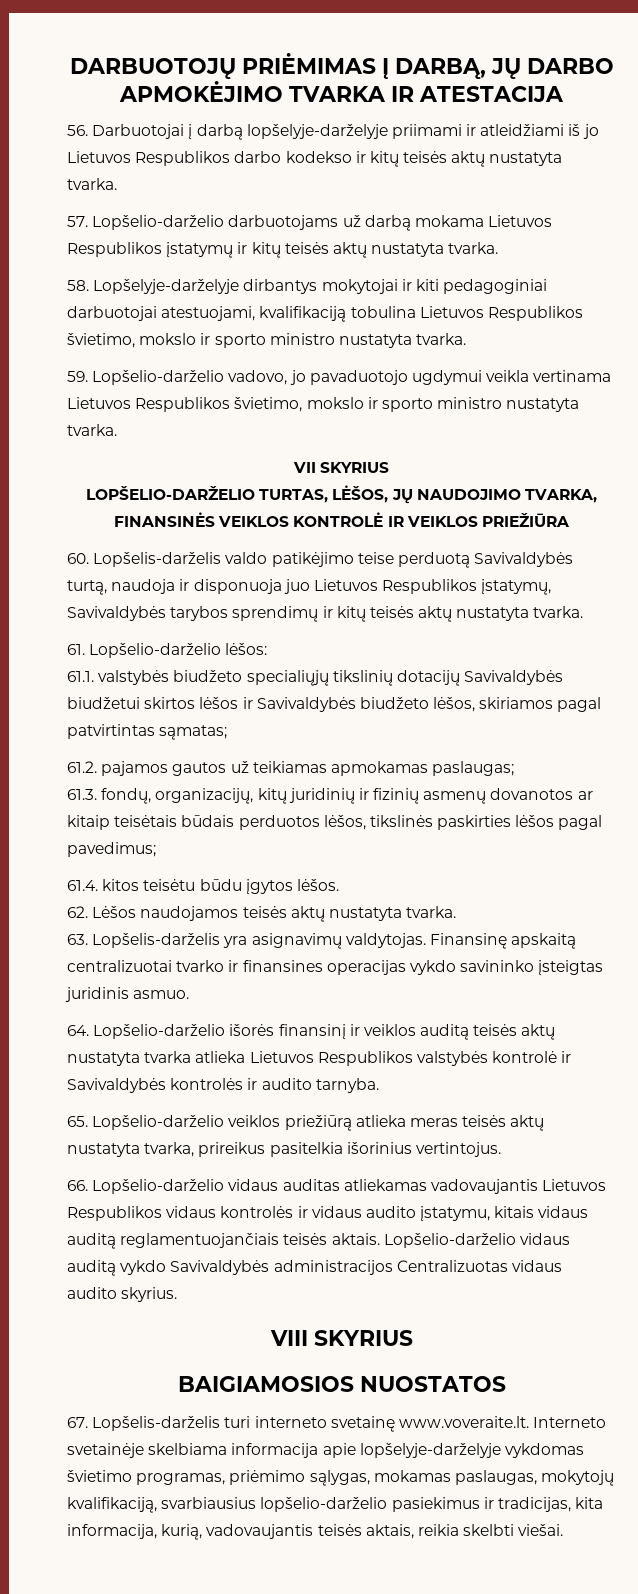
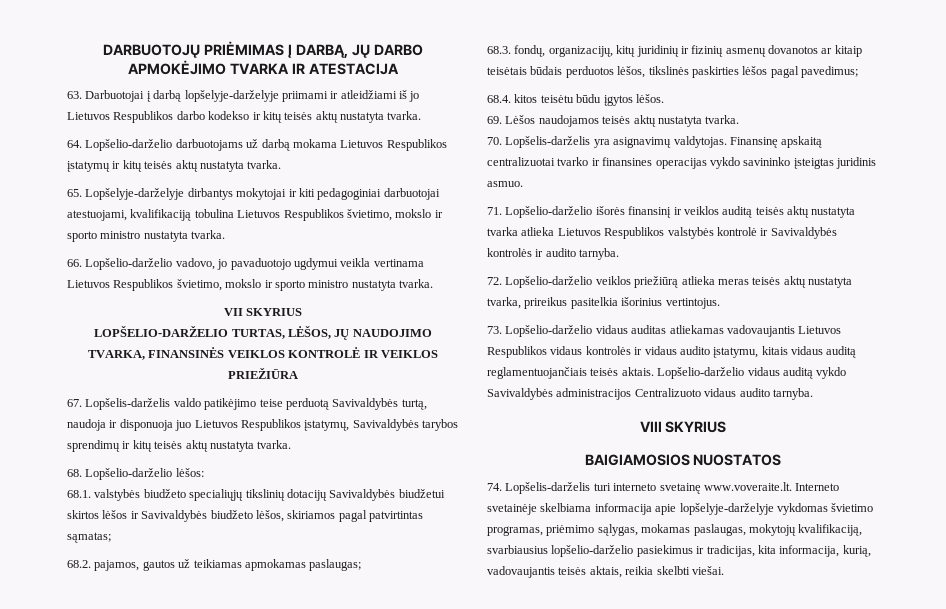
- 56. Darbuotojai į darbą lopšelyje-darželyje priimami ir atleidžiami iš jo Lietuvos Respublikos darbo kodekso ir kitų teisės aktų nustatyta tvarka.
+ 63. Darbuotojai į darbą lopšelyje-darželyje priimami ir atleidžiami iš jo Lietuvos Respublikos darbo kodekso ir kitų teisės aktų nustatyta tvarka.
- 57. Lopšelio-darželio darbuotojams už darbą mokama Lietuvos Respublikos įstatymų ir kitų teisės aktų nustatyta tvarka.
+ 64. Lopšelio-darželio darbuotojams už darbą mokama Lietuvos Respublikos įstatymų ir kitų teisės aktų nustatyta tvarka.
- 58. Lopšelyje-darželyje dirbantys mokytojai ir kiti pedagoginiai darbuotojai atestuojami, kvalifikaciją tobulina Lietuvos Respublikos švietimo, mokslo ir sporto ministro nustatyta tvarka.
+ 65. Lopšelyje-darželyje dirbantys mokytojai ir kiti pedagoginiai darbuotojai atestuojami, kvalifikaciją tobulina Lietuvos Respublikos švietimo, mokslo ir sporto ministro nustatyta tvarka.
- 59. Lopšelio-darželio vadovo, jo pavaduotojo ugdymui veikla vertinama Lietuvos Respublikos švietimo, mokslo ir sporto ministro nustatyta tvarka.
+ 66. Lopšelio-darželio vadovo, jo pavaduotojo ugdymui veikla vertinama Lietuvos Respublikos švietimo, mokslo ir sporto ministro nustatyta tvarka.
- 60. Lopšelis-darželis valdo patikėjimo teise perduotą Savivaldybės turtą, naudoja ir disponuoja juo Lietuvos Respublikos įstatymų, Savivaldybės tarybos sprendimų ir kitų teisės aktų nustatyta tvarka.
+ 67. Lopšelis-darželis valdo patikėjimo teise perduotą Savivaldybės turtą, naudoja ir disponuoja juo Lietuvos Respublikos įstatymų, Savivaldybės tarybos sprendimų ir kitų teisės aktų nustatyta tvarka.
- 61. Lopšelio-darželio lėšos:
+ 68. Lopšelio-darželio lėšos:
- 61.1. valstybės biudžeto specialiųjų tikslinių dotacijų Savivaldybės biudžetui skirtos lėšos ir Savivaldybės biudžeto lėšos, skiriamos pagal patvirtintas sąmatas;
+ 68.1. valstybės biudžeto specialiųjų tikslinių dotacijų Savivaldybės biudžetui skirtos lėšos ir Savivaldybės biudžeto lėšos, skiriamos pagal patvirtintas sąmatas;
- 61.2. pajamos gautos už teikiamas apmokamas paslaugas;
+ 68.2. pajamos, gautos už teikiamas apmokamas paslaugas;
- 61.3. fondų, organizacijų, kitų juridinių ir fizinių asmenų dovanotos ar kitaip teisėtais būdais perduotos lėšos, tikslinės paskirties lėšos pagal pavedimus;
+ 68.3. fondų, organizacijų, kitų juridinių ir fizinių asmenų dovanotos ar kitaip teisėtais būdais perduotos lėšos, tikslinės paskirties lėšos pagal pavedimus;
- 61.4. kitos teisėtu būdu įgytos lėšos.
+ 68.4. kitos teisėtu būdu įgytos lėšos.
- 62. Lėšos naudojamos teisės aktų nustatyta tvarka.
+ 69. Lėšos naudojamos teisės aktų nustatyta tvarka.
- 63. Lopšelis-darželis yra asignavimų valdytojas.
+ 70. Lopšelis-darželis yra asignavimų valdytojas.
- 64. Lopšelio-darželio išorės finansinį ir veiklos auditą teisės aktų nustatyta tvarka atlieka Lietuvos Respublikos valstybės kontrolė ir Savivaldybės kontrolės ir audito tarnyba.
+ 71. Lopšelio-darželio išorės finansinį ir veiklos auditą teisės aktų nustatyta tvarka atlieka Lietuvos Respublikos valstybės kontrolė ir Savivaldybės kontrolės ir audito tarnyba.
- 65. Lopšelio-darželio veiklos priežiūrą atlieka meras teisės aktų nustatyta tvarka, prireikus pasitelkia išorinius vertintojus.
+ 72. Lopšelio-darželio veiklos priežiūrą atlieka meras teisės aktų nustatyta tvarka, prireikus pasitelkia išorinius vertintojus.
- 66. Lopšelio-darželio vidaus auditas atliekamas vadovaujantis Lietuvos Respublikos vidaus kontrolės ir vidaus audito įstatymu, kitais vidaus auditą reglamentuojančiais teisės aktais.
+ 73. Lopšelio-darželio vidaus auditas atliekamas vadovaujantis Lietuvos Respublikos vidaus kontrolės ir vidaus audito įstatymu, kitais vidaus auditą reglamentuojančiais teisės aktais.
- Lopšelio-darželio vidaus auditą vykdo Savivaldybės administracijos Centralizuotas vidaus audito skyrius.
+ Lopšelio-darželio vidaus auditą vykdo Savivaldybės administracijos Centralizuoto vidaus audito tarnyba.
- 67. Lopšelis-darželis turi interneto svetainę www.voveraite.lt. Interneto svetainėje skelbiama informacija apie lopšelyje-darželyje vykdomas švietimo programas, priėmimo sąlygas, mokamas paslaugas, mokytojų kvalifikaciją, svarbiausius lopšelio-darželio pasiekimus ir tradicijas, kita informacija, kurią, vadovaujantis teisės aktais, reikia skelbti viešai.
+ 74. Lopšelis-darželis turi interneto svetainę www.voveraite.lt. Interneto svetainėje skelbiama informacija apie lopšelyje-darželyje vykdomas švietimo programas, priėmimo sąlygas, mokamas paslaugas, mokytojų kvalifikaciją, svarbiausius lopšelio-darželio pasiekimus ir tradicijas, kita informacija, kurią, vadovaujantis teisės aktais, reikia skelbti viešai.

